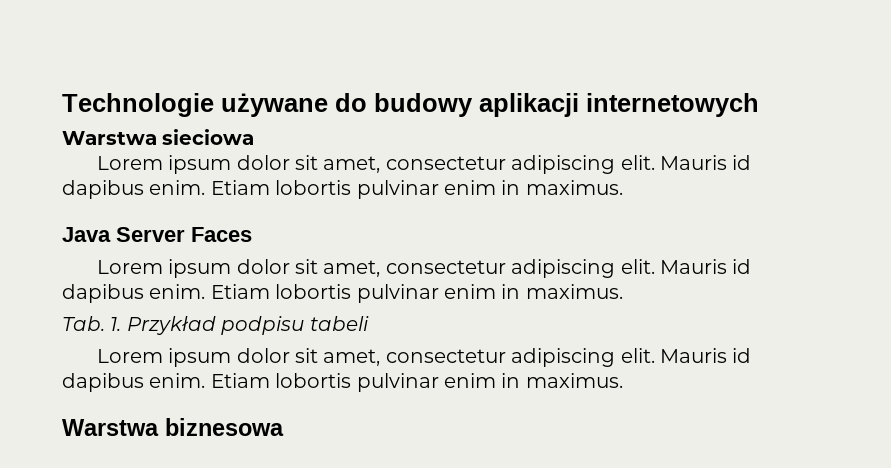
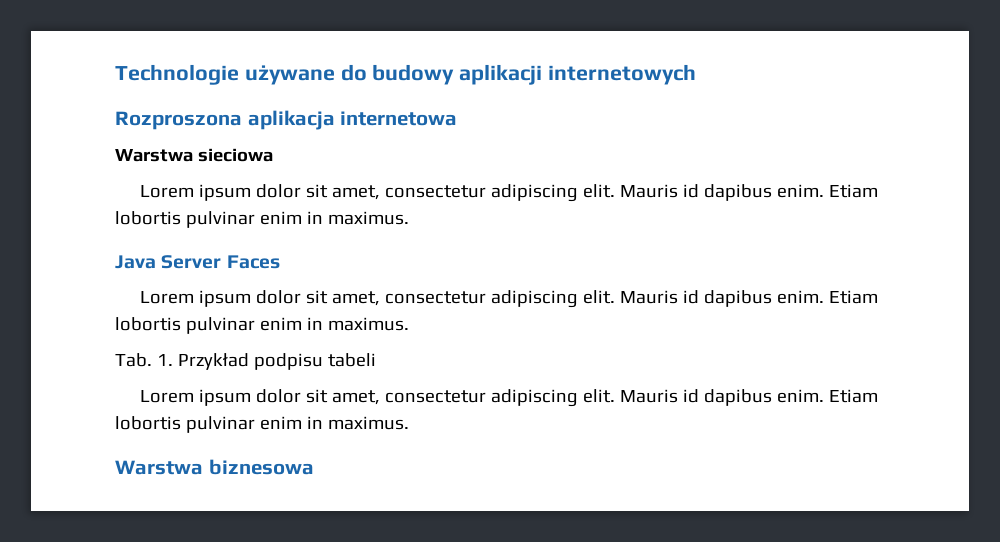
+ Rozproszona aplikacja internetowa

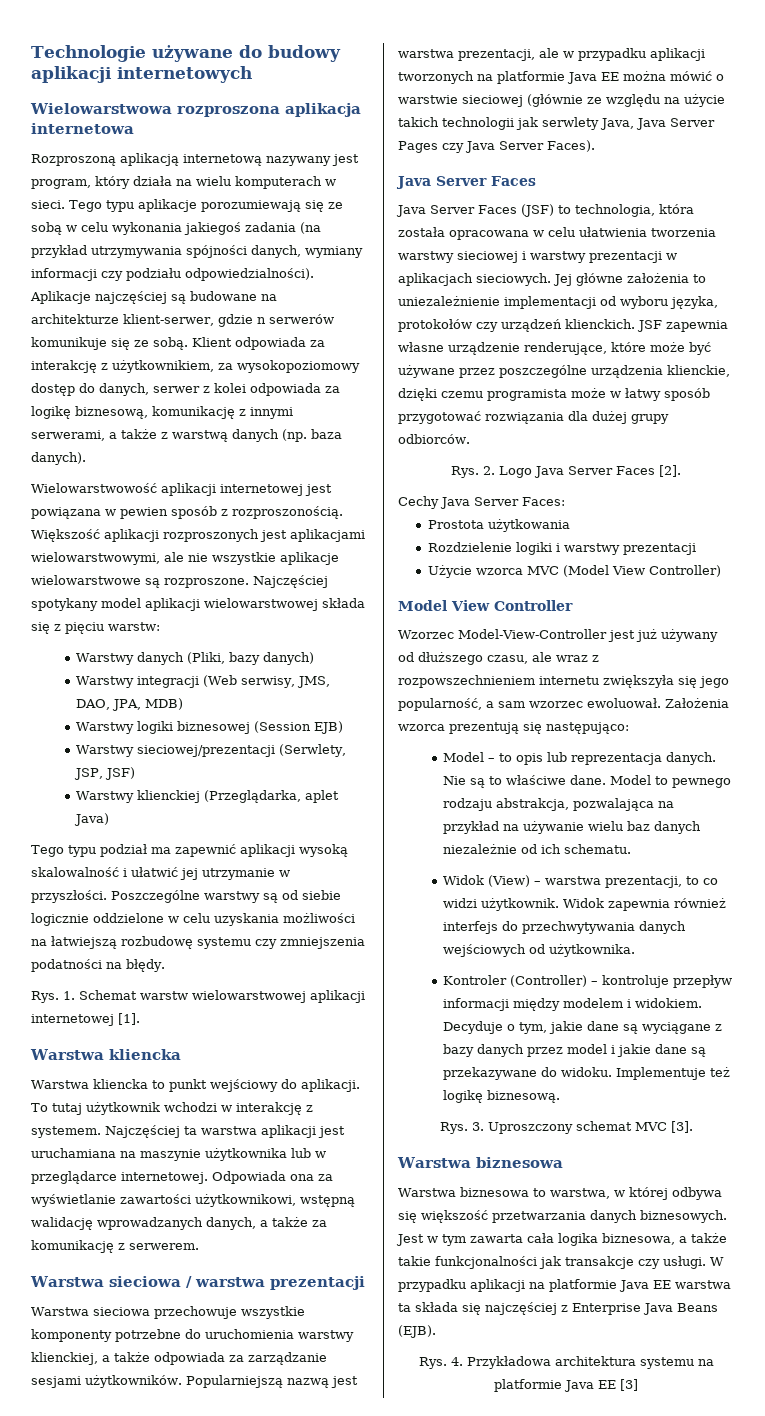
- Rozproszona aplikacja internetowa
+ Wielowarstwowa rozproszona aplikacja internetowa
- Warstwa sieciowa
- Lorem ipsum dolor sit amet, consectetur adipiscing elit. Mauris id dapibus enim. Etiam lobortis pulvinar enim in maximus.
+ Rozproszoną aplikacją internetową nazywany jest program, który działa na wielu komputerach w sieci. Tego typu aplikacje porozumiewają się ze sobą w celu wykonania jakiegoś zadania (na przykład utrzymywania spójności danych, wymiany informacji czy podziału odpowiedzialności). Aplikacje najczęściej są budowane na architekturze klient-serwer, gdzie n serwerów komunikuje się ze sobą. Klient odpowiada za interakcję z użytkownikiem, za wysokopoziomowy dostęp do danych, serwer z kolei odpowiada za logikę biznesową, komunikację z innymi serwerami, a także z warstwą danych (np. baza danych).
+ Wielowarstwowość aplikacji internetowej jest powiązana w pewien sposób z rozproszonością. Większość aplikacji rozproszonych jest aplikacjami wielowarstwowymi, ale nie wszystkie aplikacje wielowarstwowe są rozproszone. Najczęściej spotykany model aplikacji wielowarstwowej składa się z pięciu warstw:
+ Warstwy danych (Pliki, bazy danych)
+ Warstwy integracji (Web serwisy, JMS, DAO, JPA, MDB)
+ Warstwy logiki biznesowej (Session EJB)
+ Warstwy sieciowej/prezentacji (Serwlety, JSP, JSF)
+ Warstwy klienckiej (Przeglądarka, aplet Java)
+ Tego typu podział ma zapewnić aplikacji wysoką skalowalność i ułatwić jej utrzymanie w przyszłości. Poszczególne warstwy są od siebie logicznie oddzielone w celu uzyskania możliwości na łatwiejszą rozbudowę systemu czy zmniejszenia podatności na błędy.
+ Rys. 1. Schemat warstw wielowarstwowej aplikacji internetowej [1].
+ Warstwa kliencka
+ Warstwa kliencka to punkt wejściowy do aplikacji. To tutaj użytkownik wchodzi w interakcję z systemem. Najczęściej ta warstwa aplikacji jest uruchamiana na maszynie użytkownika lub w przeglądarce internetowej. Odpowiada ona za wyświetlanie zawartości użytkownikowi, wstępną walidację wprowadzanych danych, a także za komunikację z serwerem.
+ Warstwa sieciowa / warstwa prezentacji
+ Warstwa sieciowa przechowuje wszystkie komponenty potrzebne do uruchomienia warstwy klienckiej, a także odpowiada za zarządzanie sesjami użytkowników. Popularniejszą nazwą jest warstwa prezentacji, ale w przypadku aplikacji tworzonych na platformie Java EE można mówić o warstwie sieciowej (głównie ze względu na użycie takich technologii jak serwlety Java, Java Server Pages czy Java Server Faces).
  Java Server Faces
- Lorem ipsum dolor sit amet, consectetur adipiscing elit. Mauris id dapibus enim. Etiam lobortis pulvinar enim in maximus.
- Tab. 1. Przykład podpisu tabeli
- Lorem ipsum dolor sit amet, consectetur adipiscing elit. Mauris id dapibus enim. Etiam lobortis pulvinar enim in maximus.
+ Java Server Faces (JSF) to technologia, która została opracowana w celu ułatwienia tworzenia warstwy sieciowej i warstwy prezentacji w aplikacjach sieciowych. Jej główne założenia to uniezależnienie implementacji od wyboru języka, protokołów czy urządzeń klienckich. JSF zapewnia własne urządzenie renderujące, które może być używane przez poszczególne urządzenia klienckie, dzięki czemu programista może w łatwy sposób przygotować rozwiązania dla dużej grupy odbiorców.
+ Rys. 2. Logo Java Server Faces [2].
+ Cechy Java Server Faces:
+ Prostota użytkowania
+ Rozdzielenie logiki i warstwy prezentacji
+ Użycie wzorca MVC (Model View Controller)
+ Model View Controller
+ Wzorzec Model-View-Controller jest już używany od dłuższego czasu, ale wraz z rozpowszechnieniem internetu zwiększyła się jego popularność, a sam wzorzec ewoluował. Założenia wzorca prezentują się następująco:
+ Model – to opis lub reprezentacja danych. Nie są to właściwe dane. Model to pewnego rodzaju abstrakcja, pozwalająca na przykład na używanie wielu baz danych niezależnie od ich schematu.
+ Widok (View) – warstwa prezentacji, to co widzi użytkownik. Widok zapewnia również interfejs do przechwytywania danych wejściowych od użytkownika.
+ Kontroler (Controller) – kontroluje przepływ informacji między modelem i widokiem. Decyduje o tym, jakie dane są wyciągane z bazy danych przez model i jakie dane są przekazywane do widoku. Implementuje też logikę biznesową.
+ Rys. 3. Uproszczony schemat MVC [3].
  Warstwa biznesowa
+ Warstwa biznesowa to warstwa, w której odbywa się większość przetwarzania danych biznesowych. Jest w tym zawarta cała logika biznesowa, a także takie funkcjonalności jak transakcje czy usługi. W przypadku aplikacji na platformie Java EE warstwa ta składa się najczęściej z Enterprise Java Beans (EJB).
+ Rys. 4. Przykładowa architektura systemu na platformie Java EE [3]

